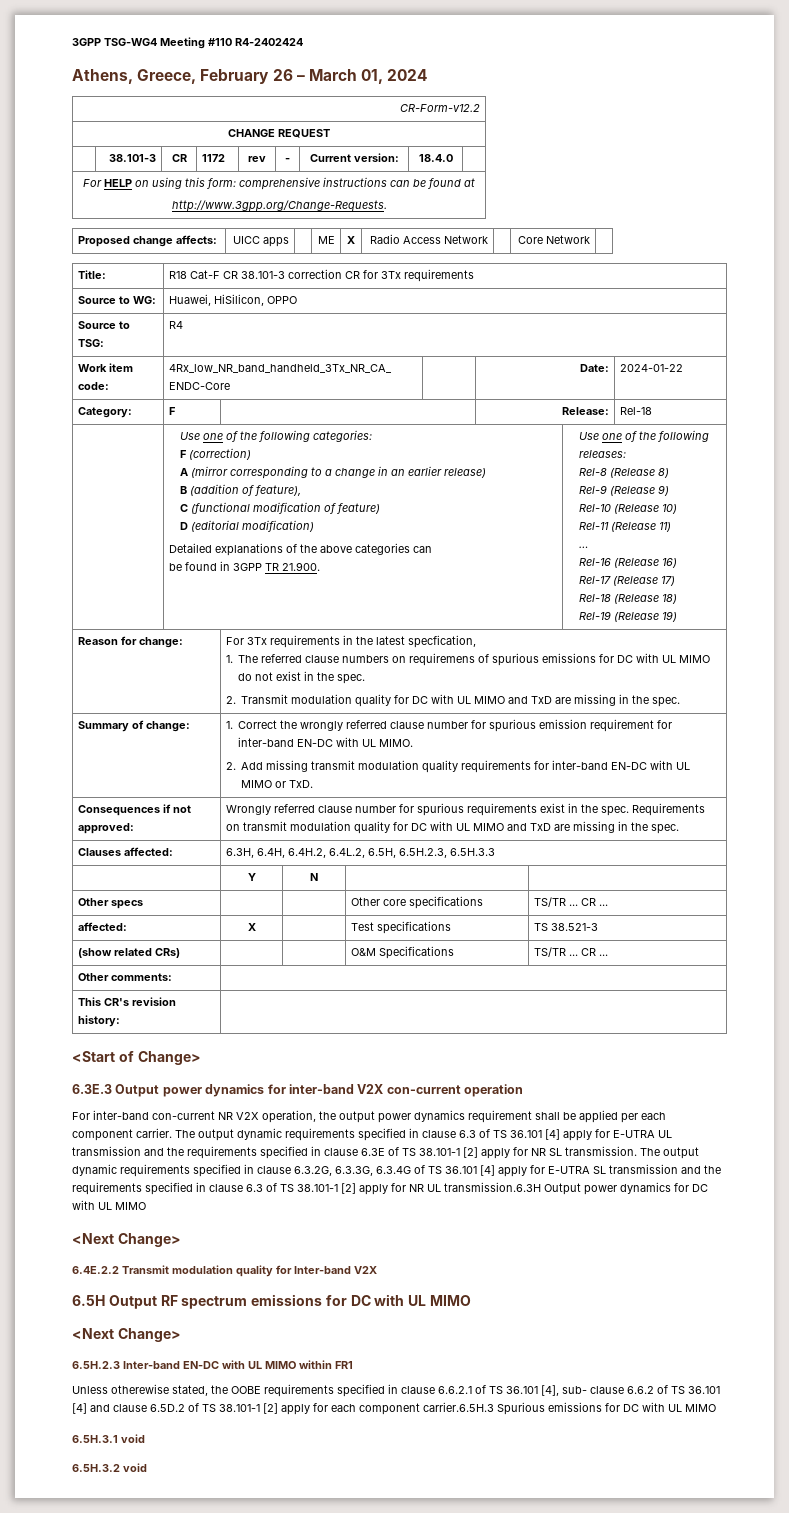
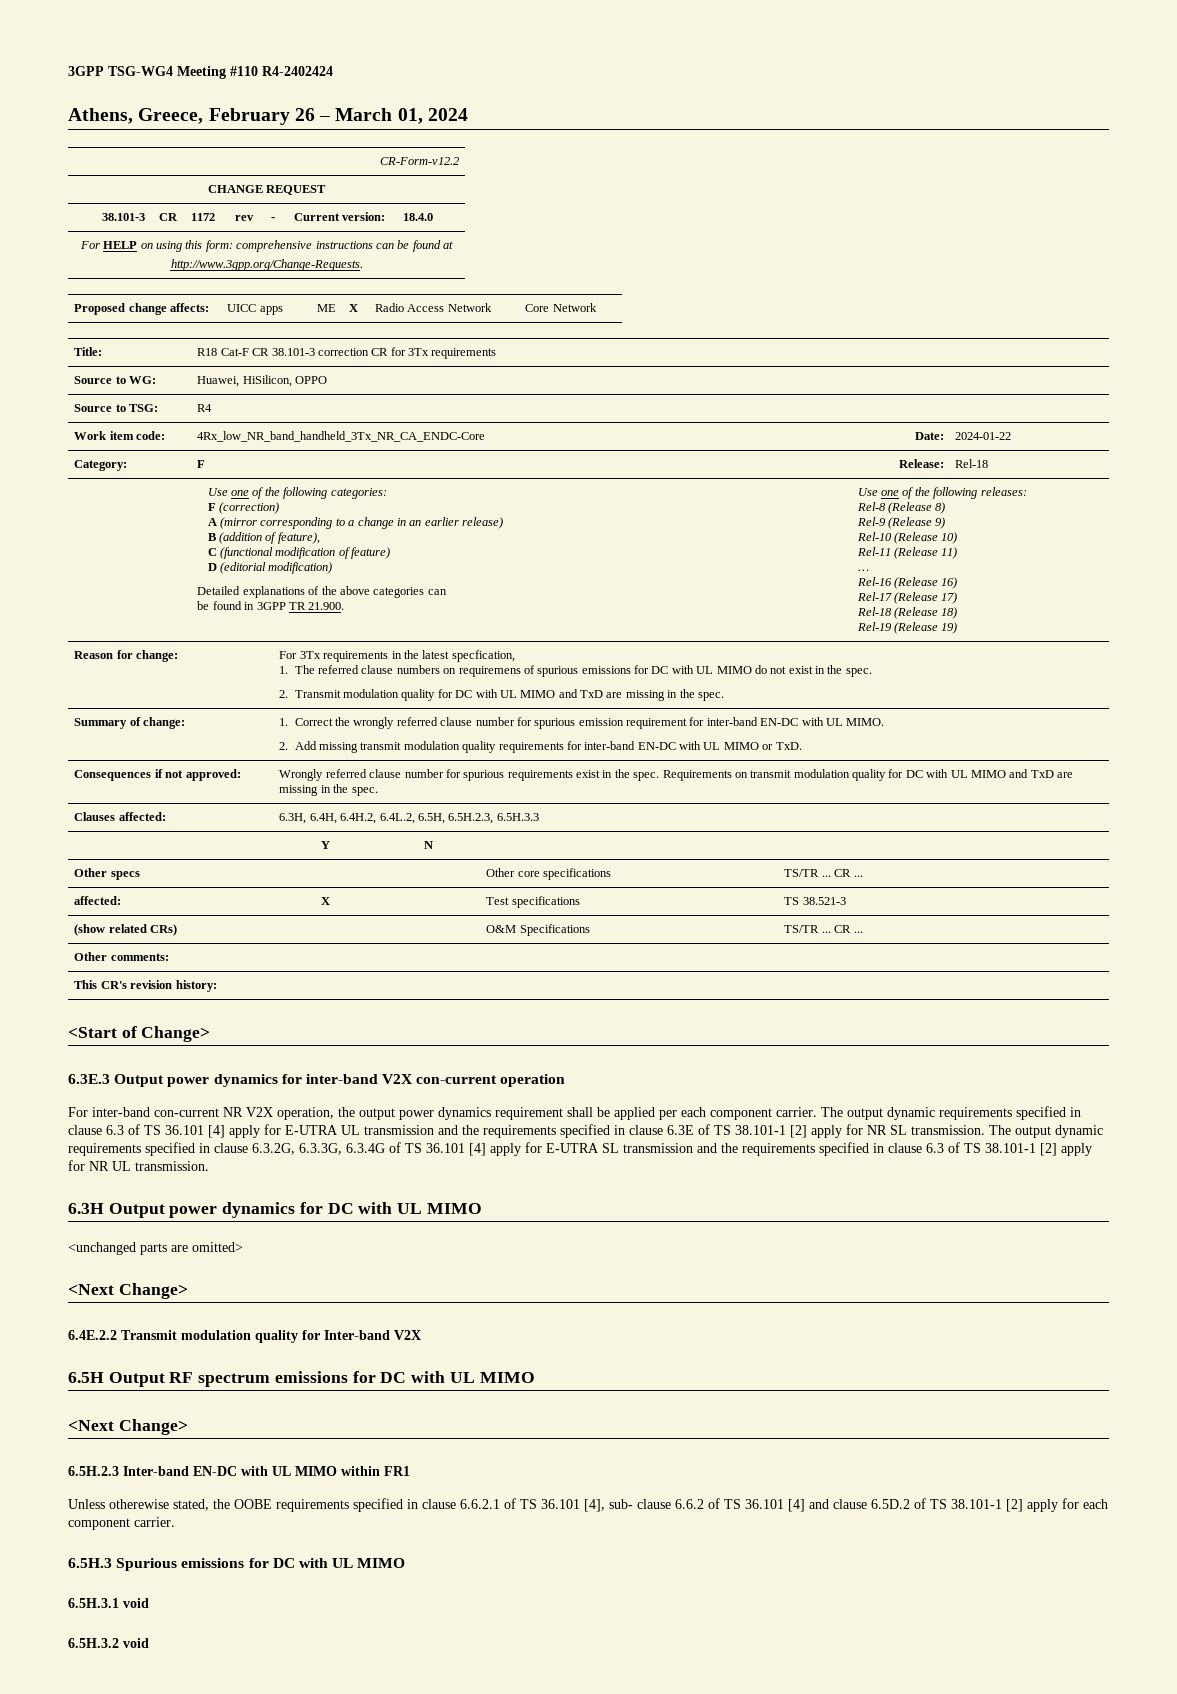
- The output dynamic requirements specified in clause 6.3.2G, 6.3.3G, 6.3.4G of TS 36.101 [4] apply for E-UTRA SL transmission and the requirements specified in clause 6.3 of TS 38.101-1 [2] apply for NR UL transmission.6.3H Output power dynamics for DC with UL MIMO
+ The output dynamic requirements specified in clause 6.3.2G, 6.3.3G, 6.3.4G of TS 36.101 [4] apply for E-UTRA SL transmission and the requirements specified in clause 6.3 of TS 38.101-1 [2] apply for NR UL transmission.
+ 6.3H Output power dynamics for DC with UL MIMO
+ <unchanged parts are omitted>
- Unless otherewise stated, the OOBE requirements specified in clause 6.6.2.1 of TS 36.101 [4], sub- clause 6.6.2 of TS 36.101 [4] and clause 6.5D.2 of TS 38.101-1 [2] apply for each component carrier.6.5H.3 Spurious emissions for DC with UL MIMO
+ Unless otherewise stated, the OOBE requirements specified in clause 6.6.2.1 of TS 36.101 [4], sub- clause 6.6.2 of TS 36.101 [4] and clause 6.5D.2 of TS 38.101-1 [2] apply for each component carrier.
+ 6.5H.3 Spurious emissions for DC with UL MIMO

